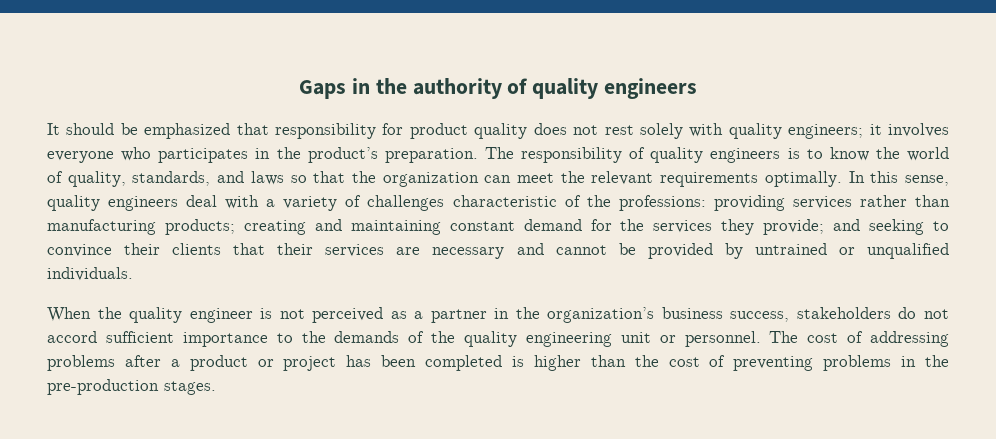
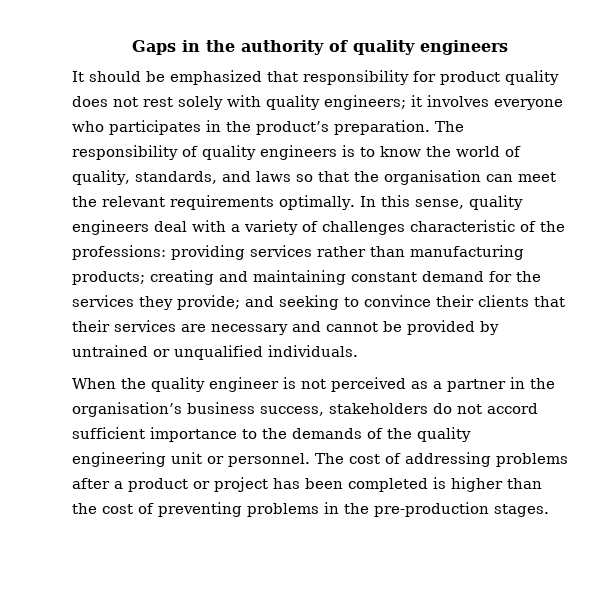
- The responsibility of quality engineers is to know the world of quality, standards, and laws so that the organization can meet the relevant requirements optimally.
+ The responsibility of quality engineers is to know the world of quality, standards, and laws so that the organisation can meet the relevant requirements optimally.
- When the quality engineer is not perceived as a partner in the organization’s business success, stakeholders do not accord sufficient importance to the demands of the quality engineering unit or personnel.
+ When the quality engineer is not perceived as a partner in the organisation’s business success, stakeholders do not accord sufficient importance to the demands of the quality engineering unit or personnel.

